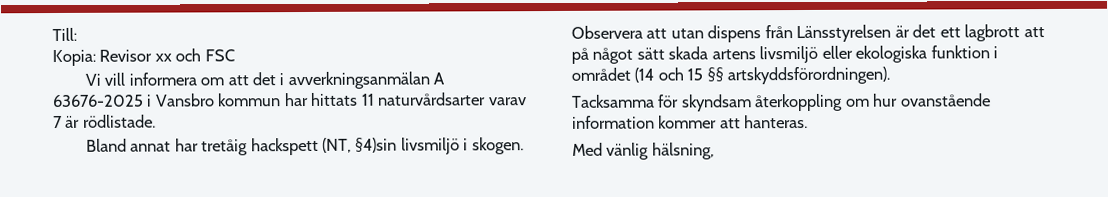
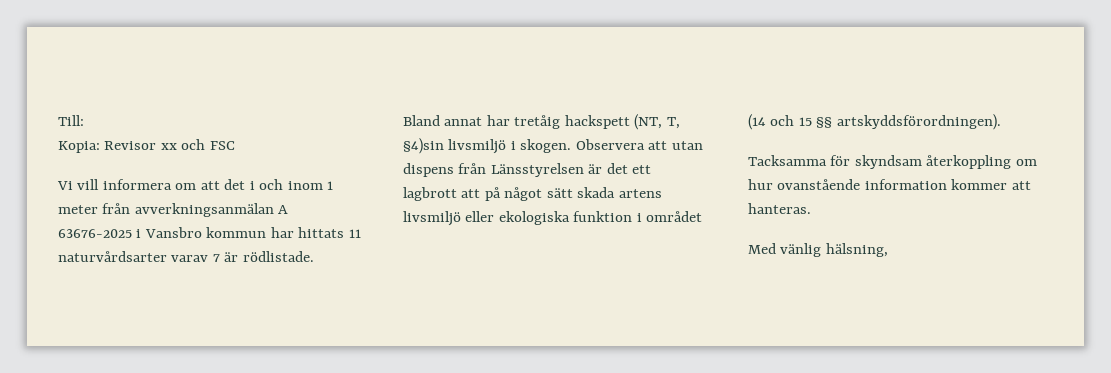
- Vi vill informera om att det i avverkningsanmälan A 63676-2025 i Vansbro kommun har hittats 11 naturvårdsarter varav 7 är rödlistade.
+ Vi vill informera om att det i och inom 1 meter från avverkningsanmälan A 63676-2025 i Vansbro kommun har hittats 11 naturvårdsarter varav 7 är rödlistade.
- Bland annat har tretåig hackspett (NT, §4)sin livsmiljö i skogen.
+ Bland annat har tretåig hackspett (NT, T, §4)sin livsmiljö i skogen.

